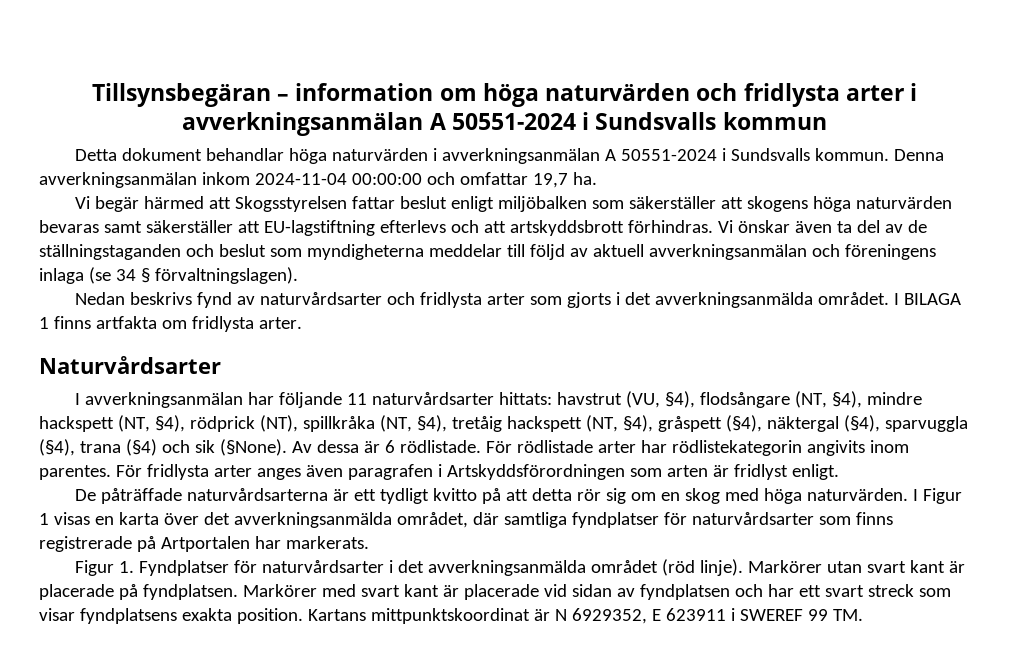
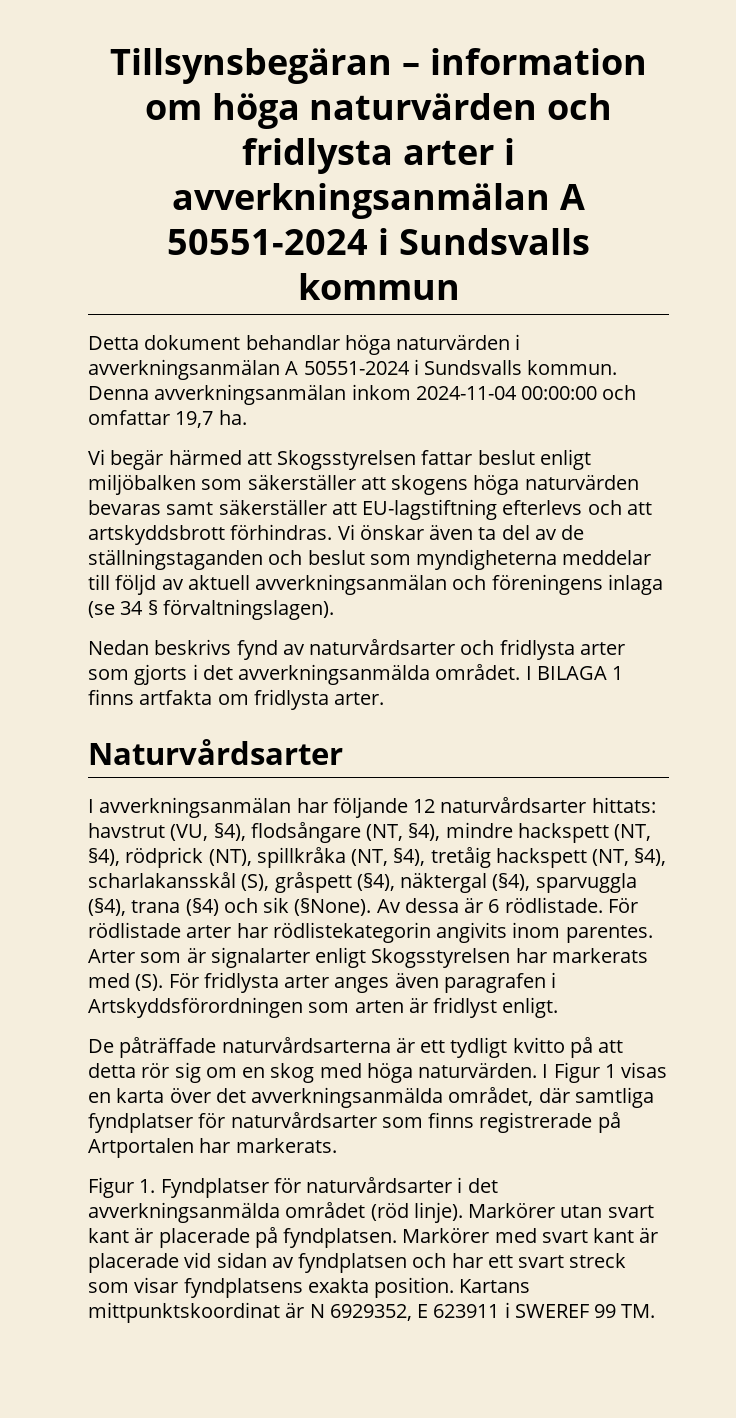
- I avverkningsanmälan har följande 11 naturvårdsarter hittats: havstrut (VU, §4), flodsångare (NT, §4), mindre hackspett (NT, §4), rödprick (NT), spillkråka (NT, §4), tretåig hackspett (NT, §4), gråspett (§4), näktergal (§4), sparvuggla (§4), trana (§4) och sik (§None).
+ I avverkningsanmälan har följande 12 naturvårdsarter hittats: havstrut (VU, §4), flodsångare (NT, §4), mindre hackspett (NT, §4), rödprick (NT), spillkråka (NT, §4), tretåig hackspett (NT, §4), scharlakansskål (S), gråspett (§4), näktergal (§4), sparvuggla (§4), trana (§4) och sik (§None).
- För fridlysta arter anges även paragrafen i Artskyddsförordningen som arten är fridlyst enligt.
+ Arter som är signalarter enligt Skogsstyrelsen har markerats med (S). För fridlysta arter anges även paragrafen i Artskyddsförordningen som arten är fridlyst enligt.

